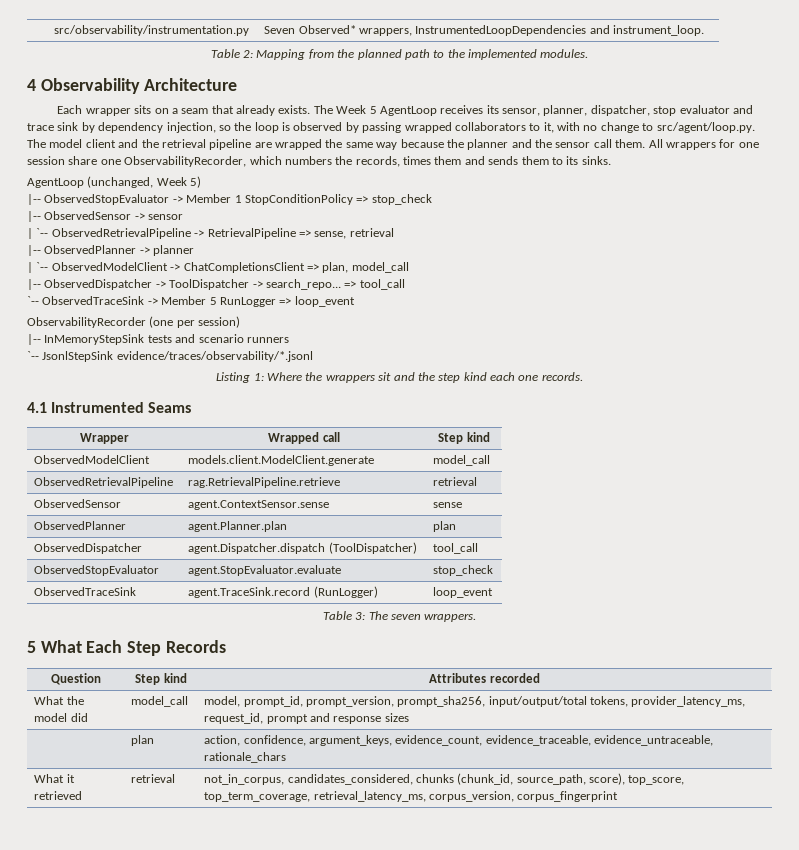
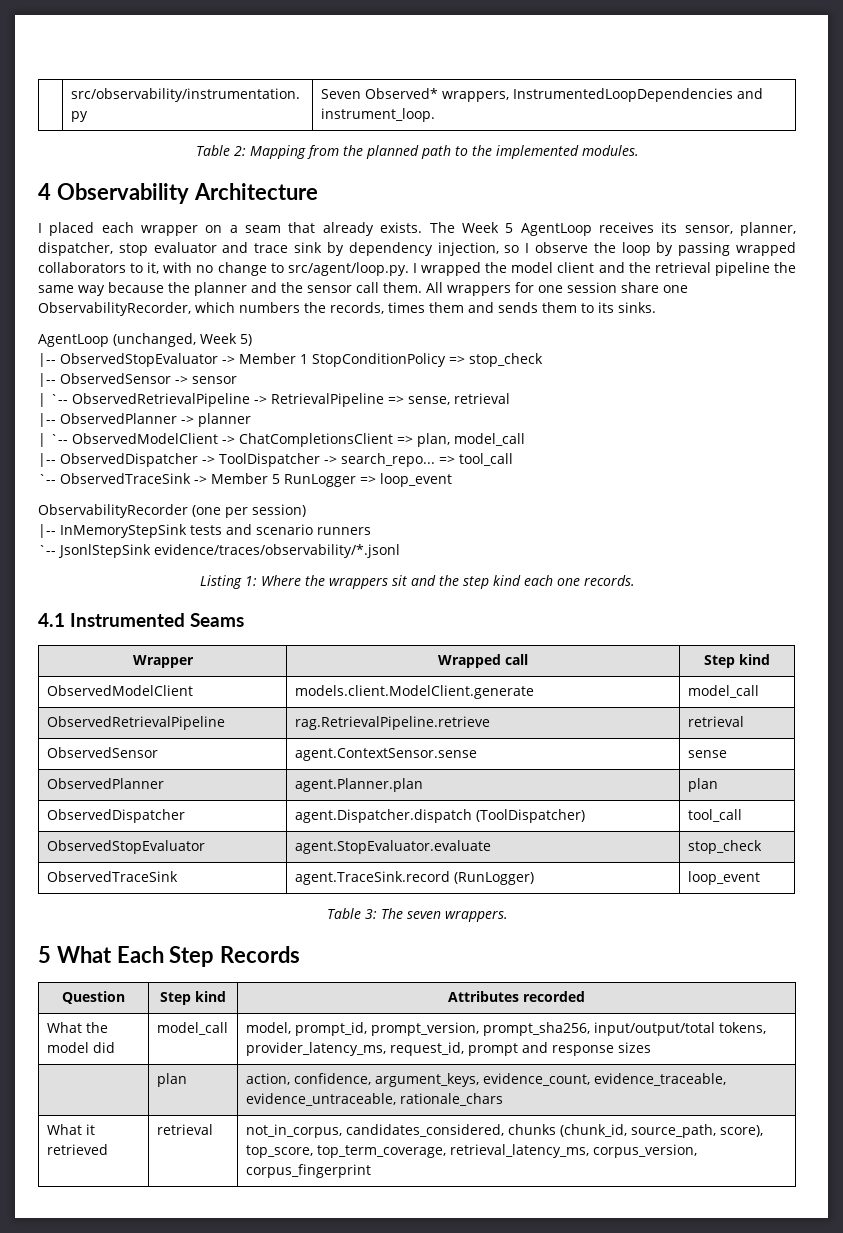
- Each wrapper sits on a seam that already exists.
+ I placed each wrapper on a seam that already exists.
- The Week 5 AgentLoop receives its sensor, planner, dispatcher, stop evaluator and trace sink by dependency injection, so the loop is observed by passing wrapped collaborators to it, with no change to src/agent/loop.py. The model client and the retrieval pipeline are wrapped the same way because the planner and the sensor call them.
+ The Week 5 AgentLoop receives its sensor, planner, dispatcher, stop evaluator and trace sink by dependency injection, so I observe the loop by passing wrapped collaborators to it, with no change to src/agent/loop.py. I wrapped the model client and the retrieval pipeline the same way because the planner and the sensor call them.

